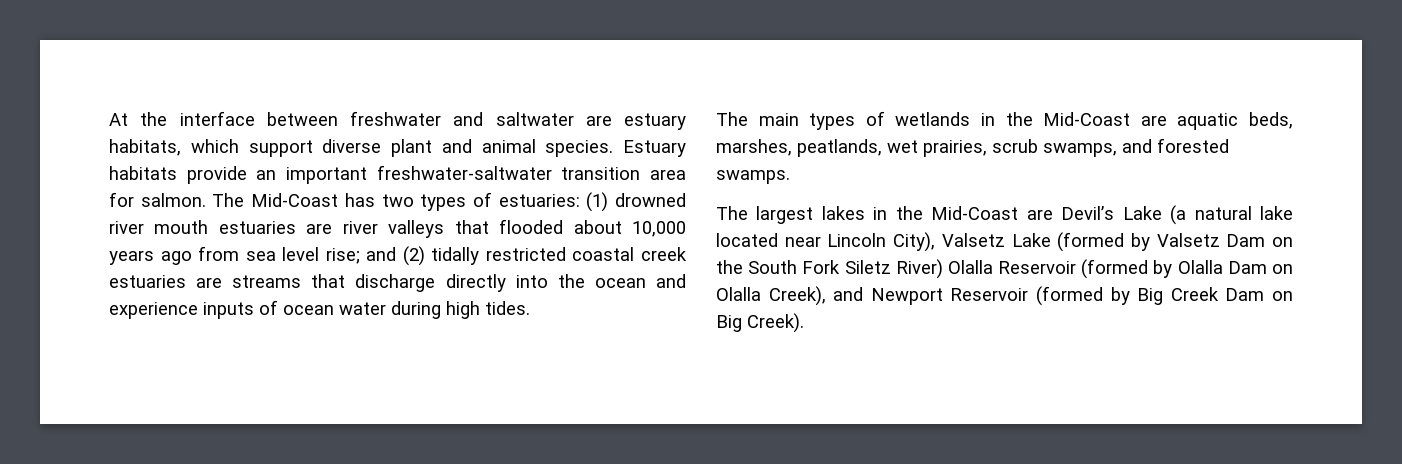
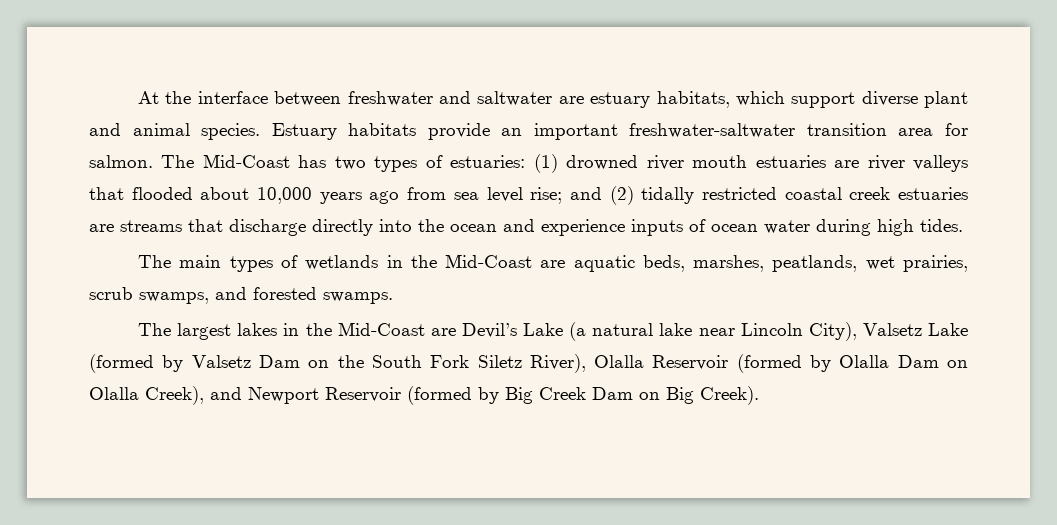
- The largest lakes in the Mid-Coast are Devil’s Lake (a natural lake located near Lincoln City), Valsetz Lake (formed by Valsetz Dam on the South Fork Siletz River) Olalla Reservoir (formed by Olalla Dam on Olalla Creek), and Newport Reservoir (formed by Big Creek Dam on Big Creek).
+ The largest lakes in the Mid-Coast are Devil’s Lake (a natural lake near Lincoln City), Valsetz Lake (formed by Valsetz Dam on the South Fork Siletz River), Olalla Reservoir (formed by Olalla Dam on Olalla Creek), and Newport Reservoir (formed by Big Creek Dam on Big Creek).

